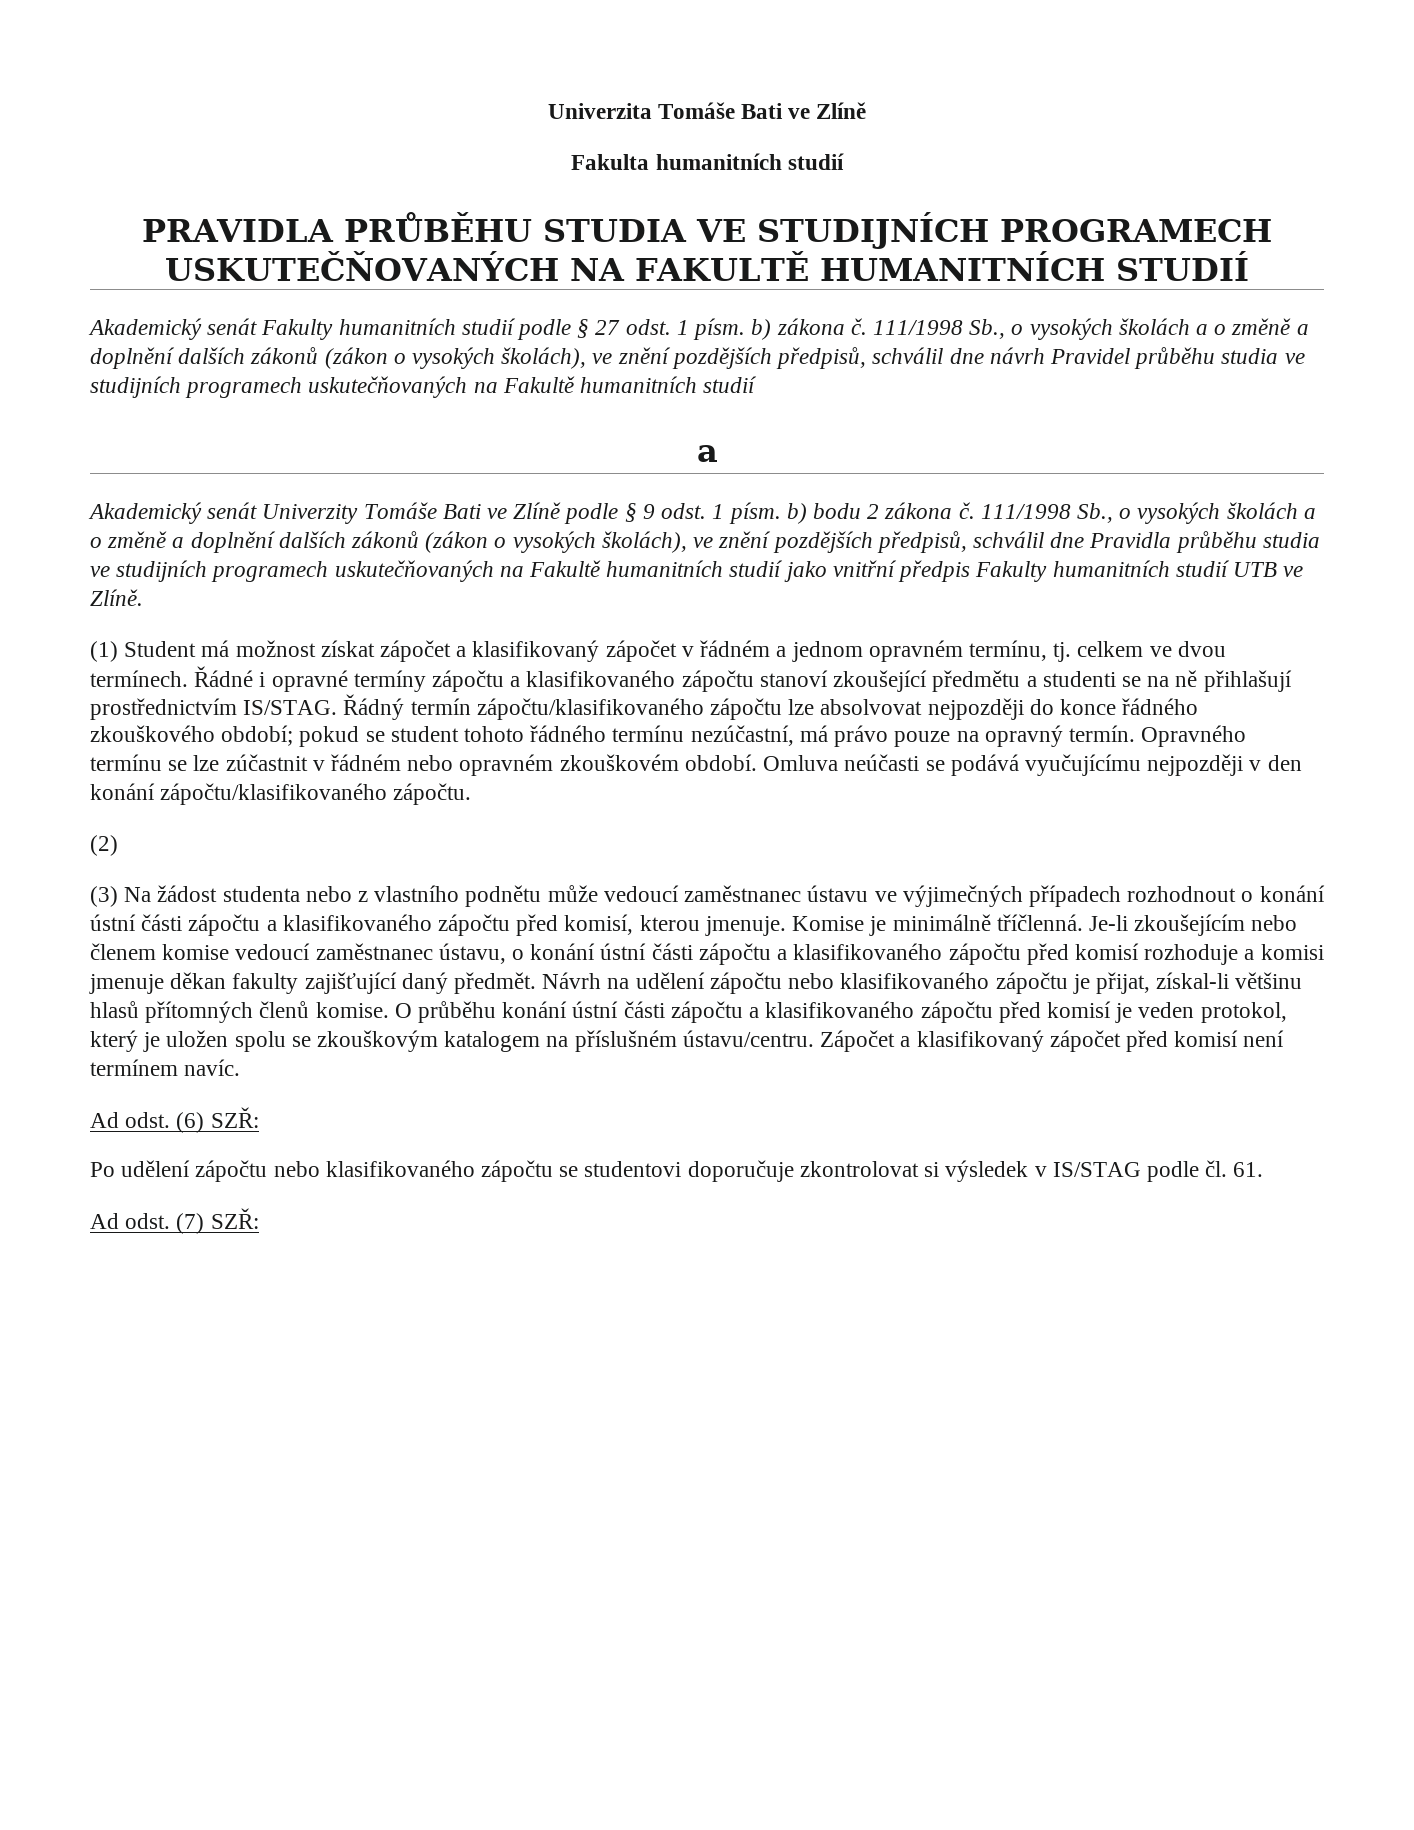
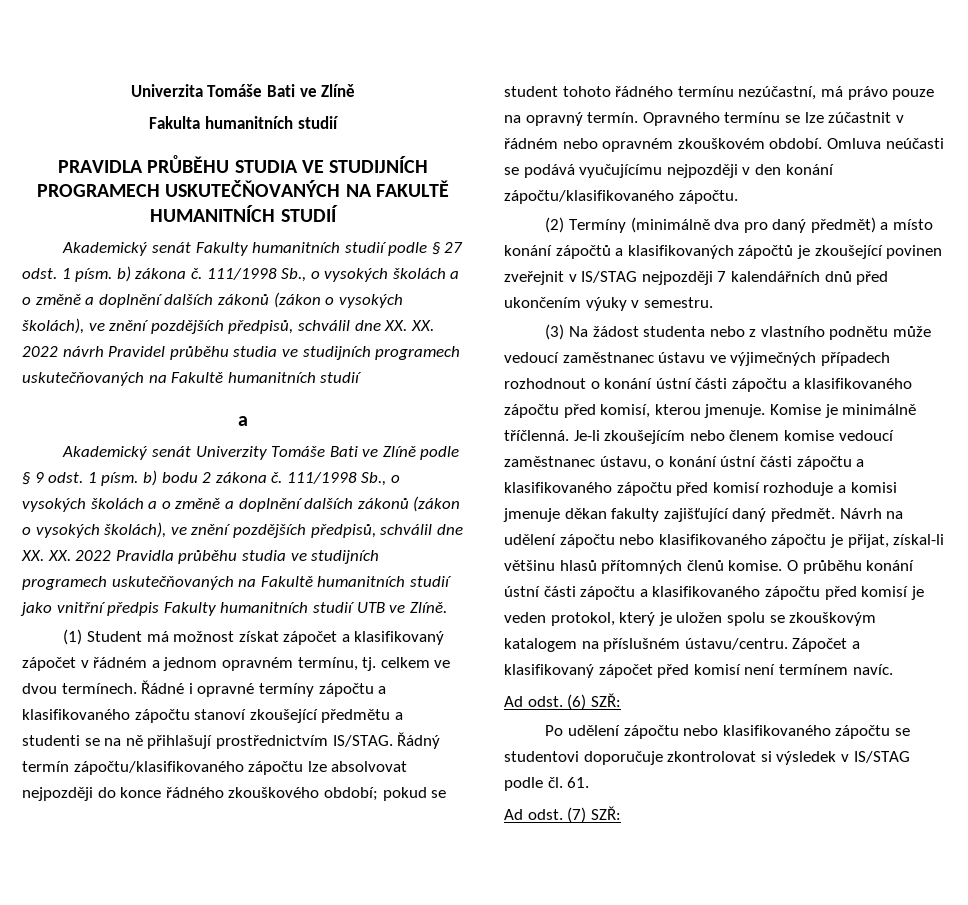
- 111/1998 Sb., o vysokých školách a o změně a doplnění dalších zákonů (zákon o vysokých školách), ve znění pozdějších předpisů, schválil dne návrh Pravidel průběhu studia ve studijních programech uskutečňovaných na Fakultě humanitních studií
+ 111/1998 Sb., o vysokých školách a o změně a doplnění dalších zákonů (zákon o vysokých školách), ve znění pozdějších předpisů, schválil dne XX. XX. 2022 návrh Pravidel průběhu studia ve studijních programech uskutečňovaných na Fakultě humanitních studií
- 111/1998 Sb., o vysokých školách a o změně a doplnění dalších zákonů (zákon o vysokých školách), ve znění pozdějších předpisů, schválil dne Pravidla průběhu studia ve studijních programech uskutečňovaných na Fakultě humanitních studií jako vnitřní předpis Fakulty humanitních studií UTB ve Zlíně.
+ 111/1998 Sb., o vysokých školách a o změně a doplnění dalších zákonů (zákon o vysokých školách), ve znění pozdějších předpisů, schválil dne XX. XX. 2022 Pravidla průběhu studia ve studijních programech uskutečňovaných na Fakultě humanitních studií jako vnitřní předpis Fakulty humanitních studií UTB ve Zlíně.
- (2)
+ (2) Termíny (minimálně dva pro daný předmět) a místo konání zápočtů a klasifikovaných zápočtů je zkoušející povinen zveřejnit v IS/STAG nejpozději 7 kalendářních dnů před ukončením výuky v semestru.

